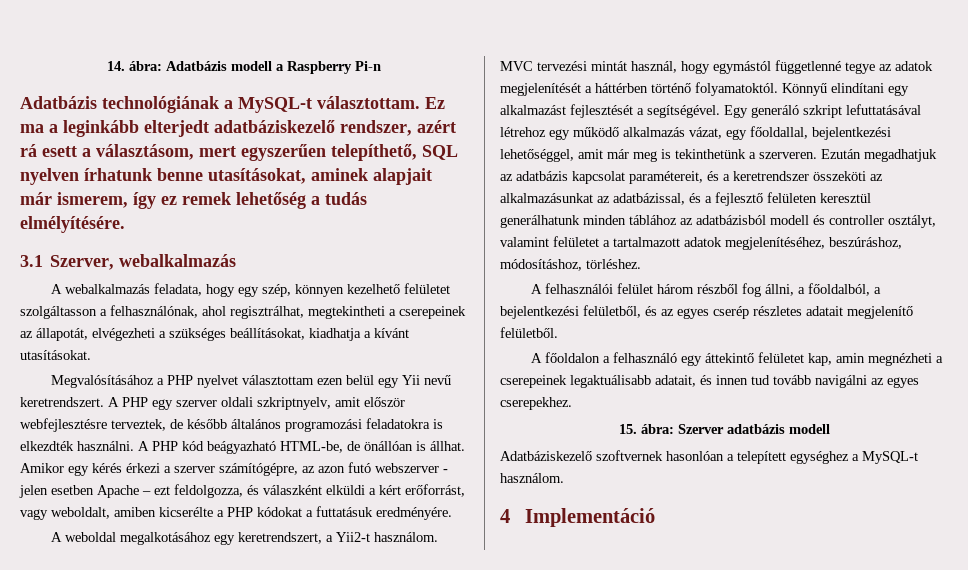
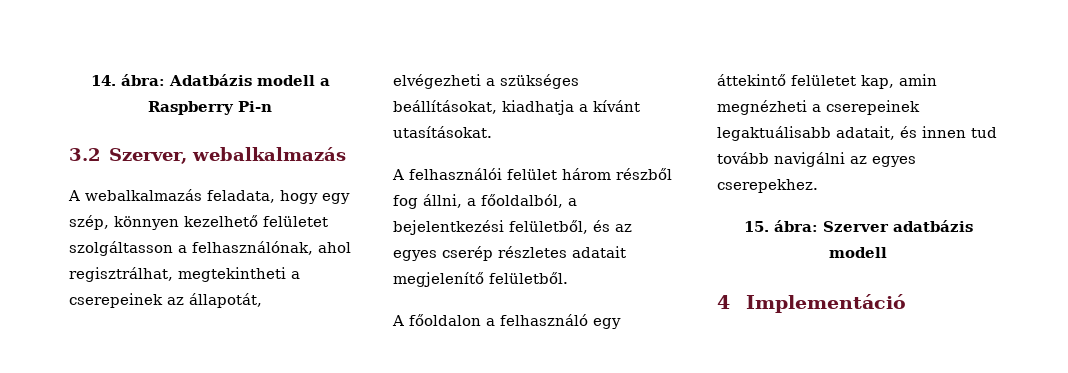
- Adatbázis technológiának a MySQL-t választottam. Ez ma a leginkább elterjedt adatbáziskezelő rendszer, azért rá esett a választásom, mert egyszerűen telepíthető, SQL nyelven írhatunk benne utasításokat, aminek alapjait már ismerem, így ez remek lehetőség a tudás elmélyítésére.
- 3.1 Szerver, webalkalmazás
+ 3.2 Szerver, webalkalmazás
- Megvalósításához a PHP nyelvet választottam ezen belül egy Yii nevű keretrendszert. A PHP egy szerver oldali szkriptnyelv, amit először webfejlesztésre terveztek, de később általános programozási feladatokra is elkezdték használni. A PHP kód beágyazható HTML-be, de önállóan is állhat. Amikor egy kérés érkezi a szerver számítógépre, az azon futó webszerver - jelen esetben Apache – ezt feldolgozza, és válaszként elküldi a kért erőforrást, vagy weboldalt, amiben kicserélte a PHP kódokat a futtatásuk eredményére.
- A weboldal megalkotásához egy keretrendszert, a Yii2-t használom. MVC tervezési mintát használ, hogy egymástól függetlenné tegye az adatok megjelenítését a háttérben történő folyamatoktól. Könnyű elindítani egy alkalmazást fejlesztését a segítségével. Egy generáló szkript lefuttatásával létrehoz egy működő alkalmazás vázat, egy főoldallal, bejelentkezési lehetőséggel, amit már meg is tekinthetünk a szerveren. Ezután megadhatjuk az adatbázis kapcsolat paramétereit, és a keretrendszer összeköti az alkalmazásunkat az adatbázissal, és a fejlesztő felületen keresztül generálhatunk minden táblához az adatbázisból modell és controller osztályt, valamint felületet a tartalmazott adatok megjelenítéséhez, beszúráshoz, módosításhoz, törléshez.
- Adatbáziskezelő szoftvernek hasonlóan a telepített egységhez a MySQL-t használom.

